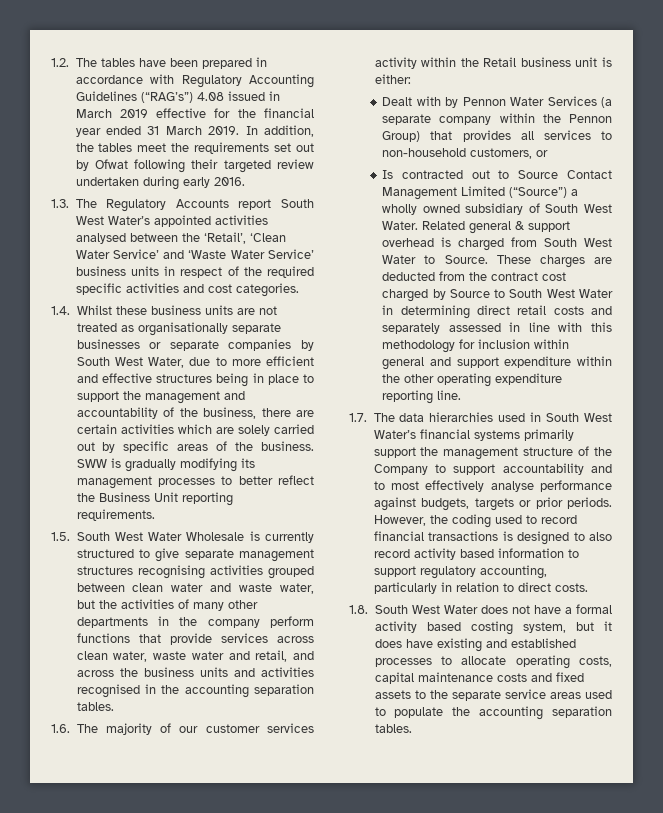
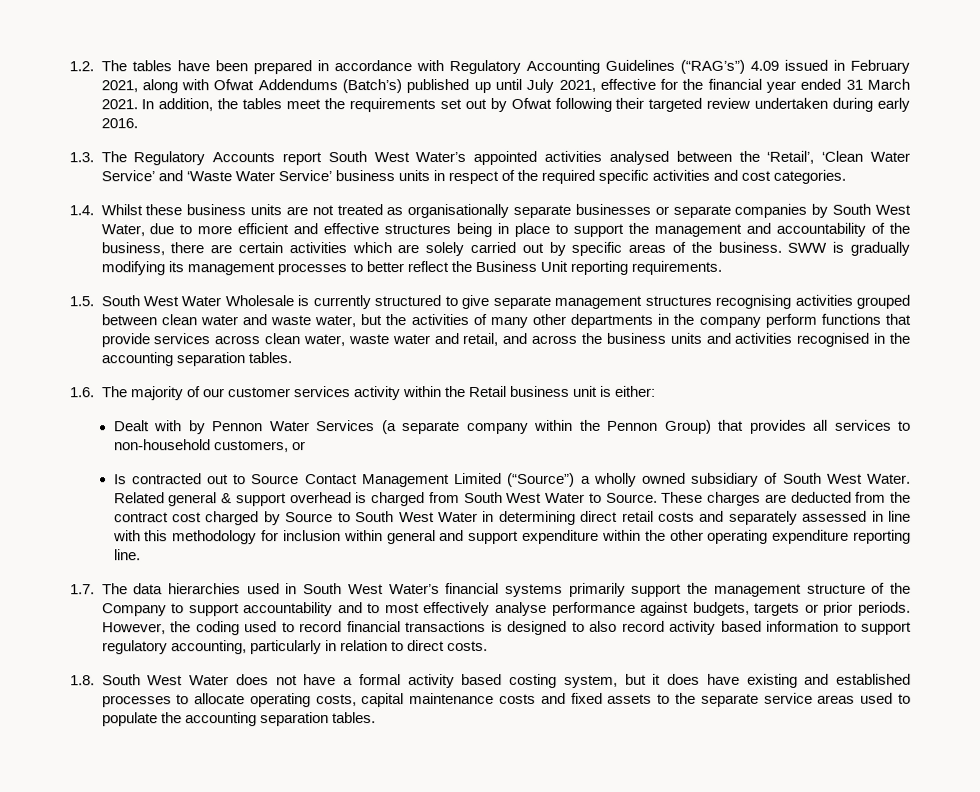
- 1.2. The tables have been prepared in accordance with Regulatory Accounting Guidelines (“RAG’s”) 4.08 issued in March 2019 effective for the financial year ended 31 March 2019.
+ 1.2. The tables have been prepared in accordance with Regulatory Accounting Guidelines (“RAG’s”) 4.09 issued in February 2021, along with Ofwat Addendums (Batch’s) published up until July 2021, effective for the financial year ended 31 March 2021.

